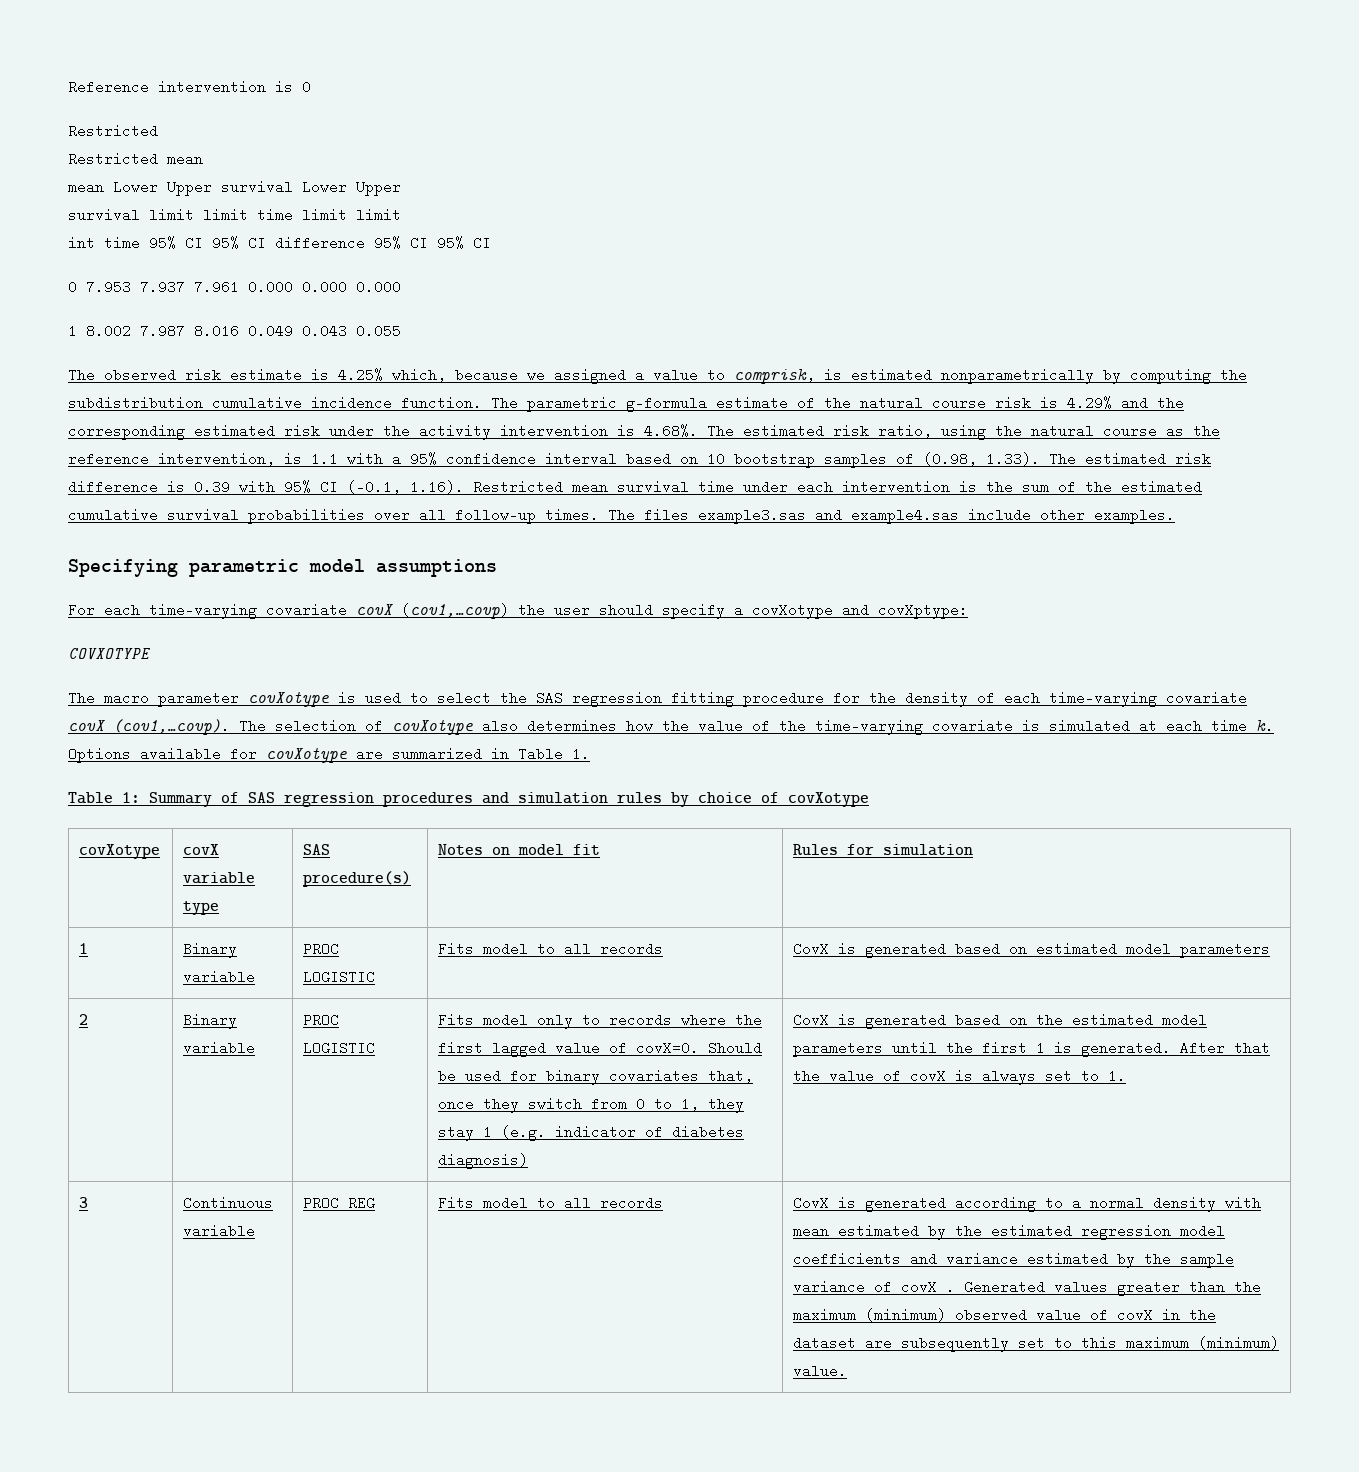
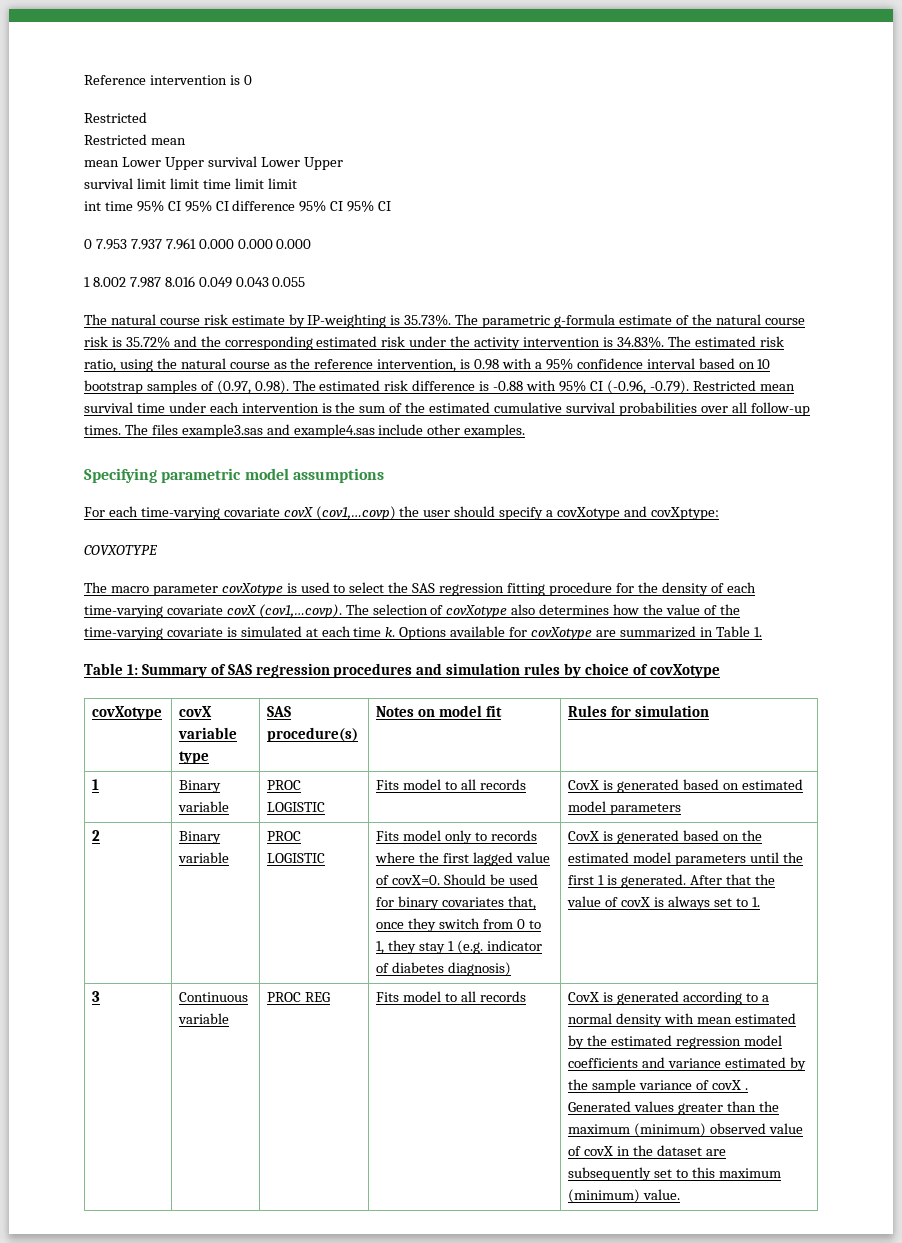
- The observed risk estimate is 4.25% which, because we assigned a value to comprisk, is estimated nonparametrically by computing the subdistribution cumulative incidence function. The parametric g-formula estimate of the natural course risk is 4.29% and the corresponding estimated risk under the activity intervention is 4.68%. The estimated risk ratio, using the natural course as the reference intervention, is 1.1 with a 95% confidence interval based on 10 bootstrap samples of (0.98, 1.33). The estimated risk difference is 0.39 with 95% CI (-0.1, 1.16). Restricted mean survival time under each intervention is the sum of the estimated cumulative survival probabilities over all follow-up times.
+ The natural course risk estimate by IP-weighting is 35.73%. The parametric g-formula estimate of the natural course risk is 35.72% and the corresponding estimated risk under the activity intervention is 34.83%. The estimated risk ratio, using the natural course as the reference intervention, is 0.98 with a 95% confidence interval based on 10 bootstrap samples of (0.97, 0.98). The estimated risk difference is -0.88 with 95% CI (-0.96, -0.79). Restricted mean survival time under each intervention is the sum of the estimated cumulative survival probabilities over all follow-up times.

